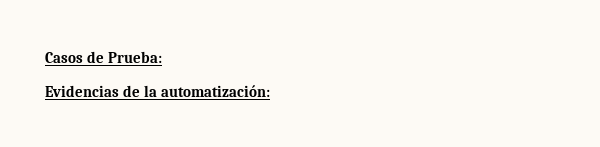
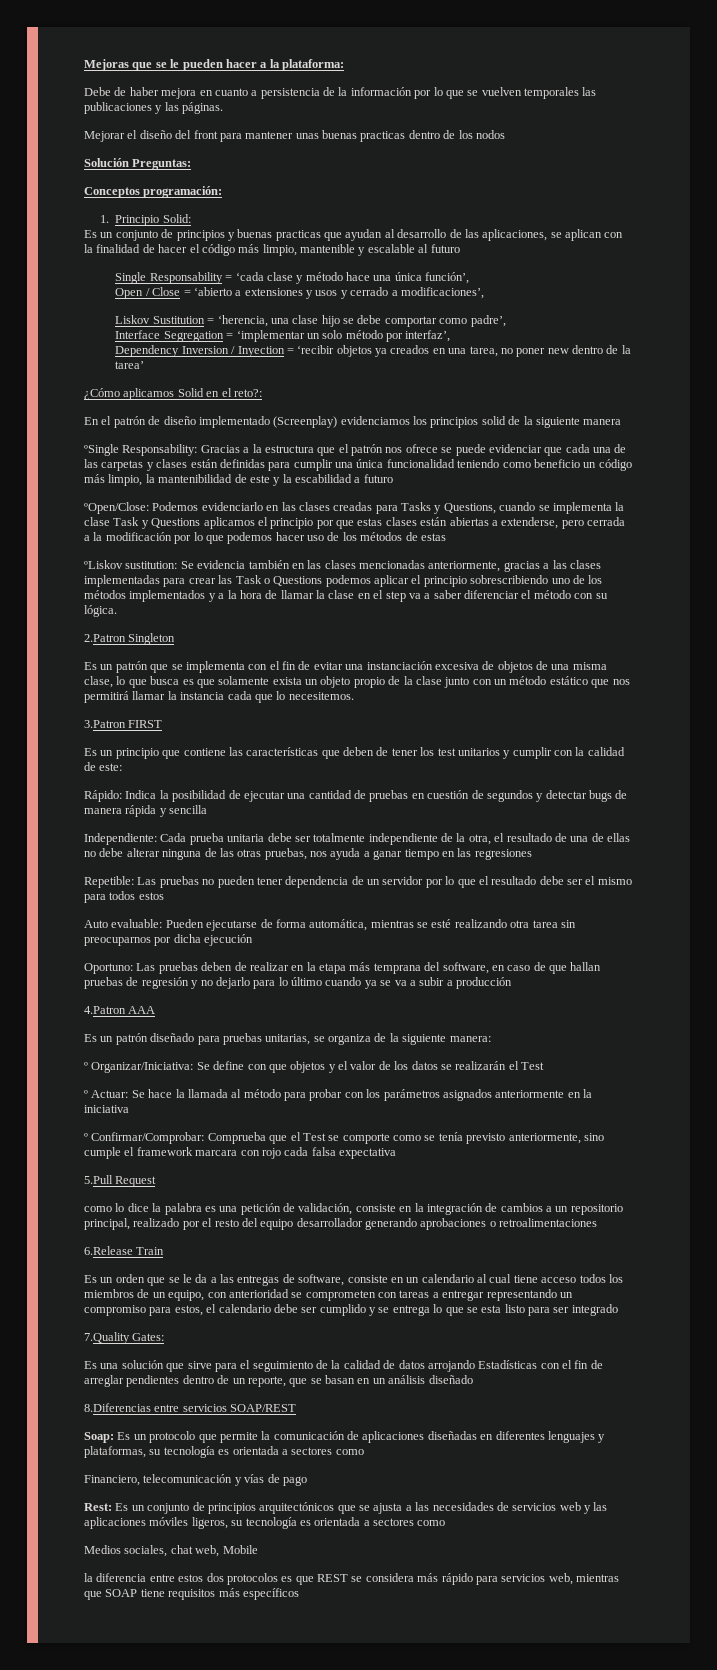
- Casos de Prueba:
- Evidencias de la automatización:
+ Mejoras que se le pueden hacer a la plataforma:
+ Debe de haber mejora en cuanto a persistencia de la información por lo que se vuelven temporales las publicaciones y las páginas.
+ Mejorar el diseño del front para mantener unas buenas practicas dentro de los nodos
+ Solución Preguntas:
+ Conceptos programación:
+ 1. Principio Solid:
+ Es un conjunto de principios y buenas practicas que ayudan al desarrollo de las aplicaciones, se aplican con la finalidad de hacer el código más limpio, mantenible y escalable al futuro
+ Single Responsability = ‘cada clase y método hace una única función’,
+ Open / Close = ‘abierto a extensiones y usos y cerrado a modificaciones’,
+ Liskov Sustitution = ‘herencia, una clase hijo se debe comportar como padre’,
+ Interface Segregation = ‘implementar un solo método por interfaz’,
+ Dependency Inversion / Inyection = ‘recibir objetos ya creados en una tarea, no poner new dentro de la tarea’
+ ¿Cómo aplicamos Solid en el reto?:
+ En el patrón de diseño implementado (Screenplay) evidenciamos los principios solid de la siguiente manera
+ ºSingle Responsability: Gracias a la estructura que el patrón nos ofrece se puede evidenciar que cada una de las carpetas y clases están definidas para cumplir una única funcionalidad teniendo como beneficio un código más limpio, la mantenibilidad de este y la escabilidad a futuro
+ ºOpen/Close: Podemos evidenciarlo en las clases creadas para Tasks y Questions, cuando se implementa la clase Task y Questions aplicamos el principio por que estas clases están abiertas a extenderse, pero cerrada a la modificación por lo que podemos hacer uso de los métodos de estas
+ ºLiskov sustitution: Se evidencia también en las clases mencionadas anteriormente, gracias a las clases implementadas para crear las Task o Questions podemos aplicar el principio sobrescribiendo uno de los métodos implementados y a la hora de llamar la clase en el step va a saber diferenciar el método con su lógica.
+ 2.Patron Singleton
+ Es un patrón que se implementa con el fin de evitar una instanciación excesiva de objetos de una misma clase, lo que busca es que solamente exista un objeto propio de la clase junto con un método estático que nos permitirá llamar la instancia cada que lo necesitemos.
+ 3.Patron FIRST
+ Es un principio que contiene las características que deben de tener los test unitarios y cumplir con la calidad de este:
+ Rápido: Indica la posibilidad de ejecutar una cantidad de pruebas en cuestión de segundos y detectar bugs de manera rápida y sencilla
+ Independiente: Cada prueba unitaria debe ser totalmente independiente de la otra, el resultado de una de ellas no debe alterar ninguna de las otras pruebas, nos ayuda a ganar tiempo en las regresiones
+ Repetible: Las pruebas no pueden tener dependencia de un servidor por lo que el resultado debe ser el mismo para todos estos
+ Auto evaluable: Pueden ejecutarse de forma automática, mientras se esté realizando otra tarea sin preocuparnos por dicha ejecución
+ Oportuno: Las pruebas deben de realizar en la etapa más temprana del software, en caso de que hallan pruebas de regresión y no dejarlo para lo último cuando ya se va a subir a producción
+ 4.Patron AAA
+ Es un patrón diseñado para pruebas unitarias, se organiza de la siguiente manera:
+ º Organizar/Iniciativa: Se define con que objetos y el valor de los datos se realizarán el Test
+ º Actuar: Se hace la llamada al método para probar con los parámetros asignados anteriormente en la iniciativa
+ º Confirmar/Comprobar: Comprueba que el Test se comporte como se tenía previsto anteriormente, sino cumple el framework marcara con rojo cada falsa expectativa
+ 5.Pull Request
+ como lo dice la palabra es una petición de validación, consiste en la integración de cambios a un repositorio principal, realizado por el resto del equipo desarrollador generando aprobaciones o retroalimentaciones
+ 6.Release Train
+ Es un orden que se le da a las entregas de software, consiste en un calendario al cual tiene acceso todos los miembros de un equipo, con anterioridad se comprometen con tareas a entregar representando un compromiso para estos, el calendario debe ser cumplido y se entrega lo que se esta listo para ser integrado
+ 7.Quality Gates:
+ Es una solución que sirve para el seguimiento de la calidad de datos arrojando Estadísticas con el fin de arreglar pendientes dentro de un reporte, que se basan en un análisis diseñado
+ 8.Diferencias entre servicios SOAP/REST
+ Soap: Es un protocolo que permite la comunicación de aplicaciones diseñadas en diferentes lenguajes y plataformas, su tecnología es orientada a sectores como
+ Financiero, telecomunicación y vías de pago
+ Rest: Es un conjunto de principios arquitectónicos que se ajusta a las necesidades de servicios web y las aplicaciones móviles ligeros, su tecnología es orientada a sectores como
+ Medios sociales, chat web, Mobile
+ la diferencia entre estos dos protocolos es que REST se considera más rápido para servicios web, mientras que SOAP tiene requisitos más específicos

